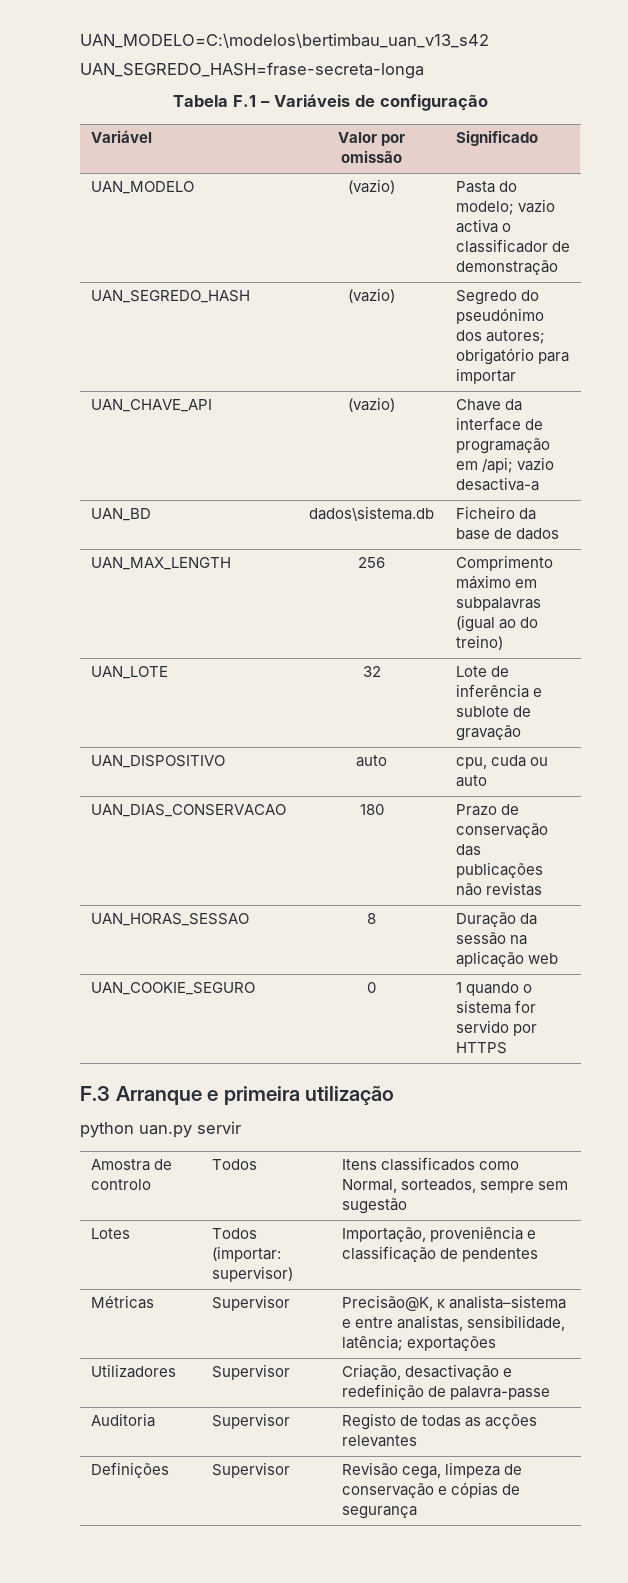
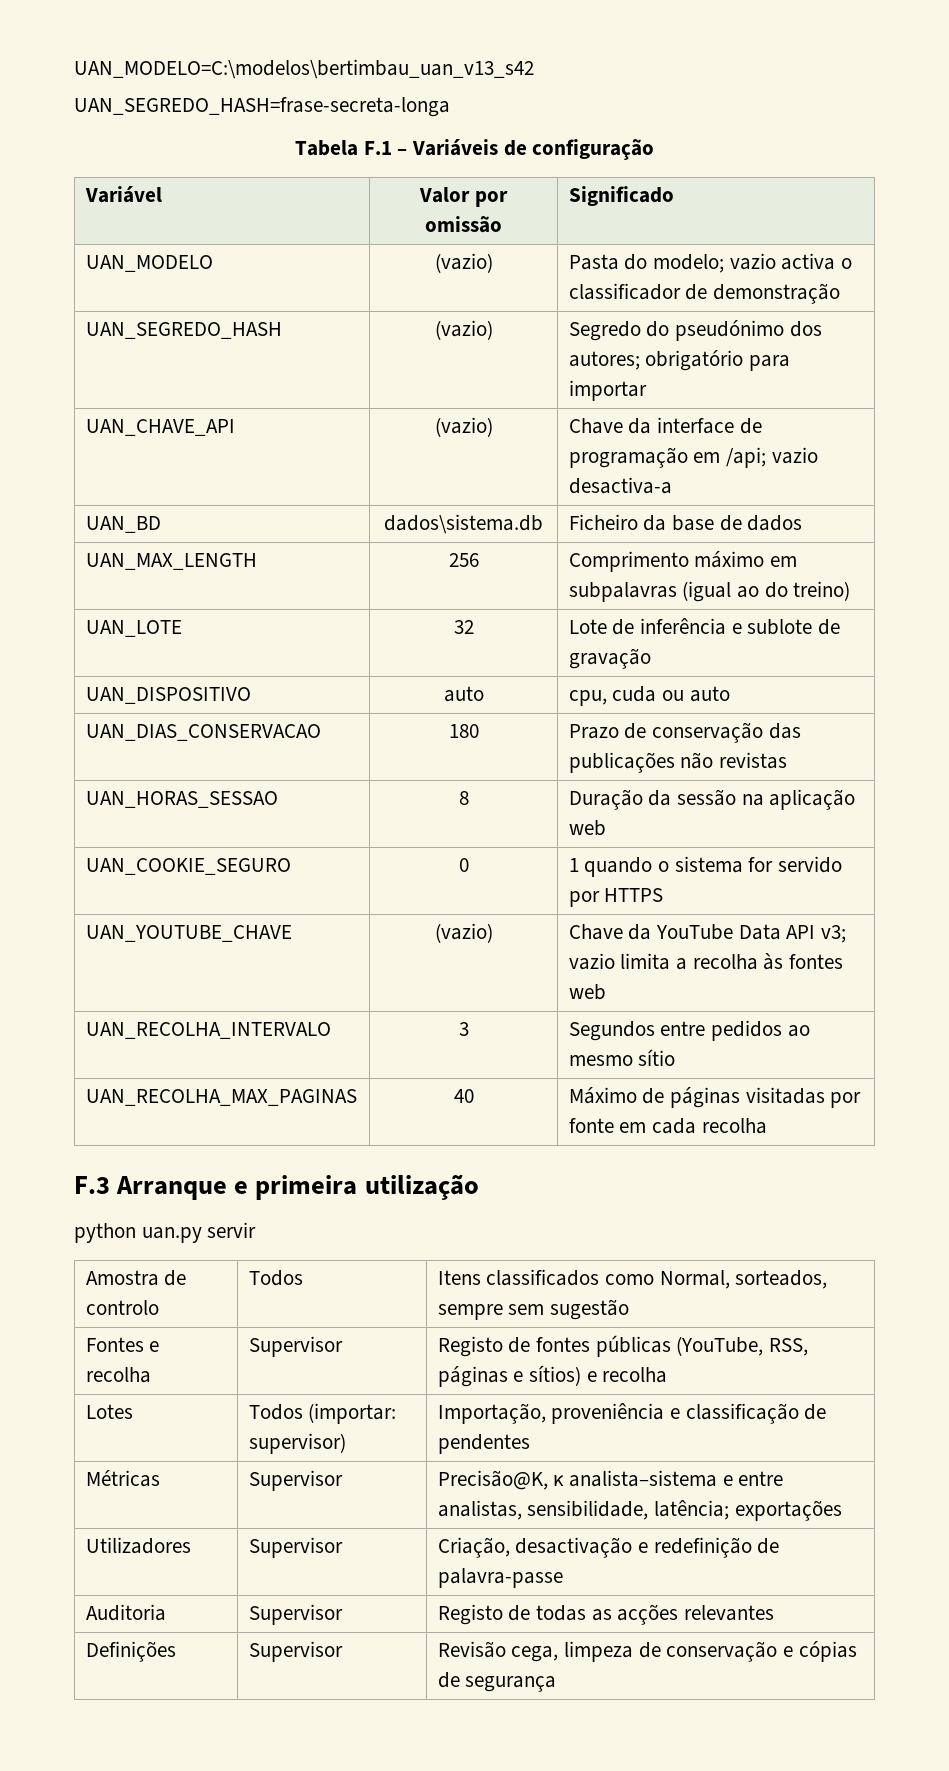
+ UAN_YOUTUBE_CHAVE | (vazio) | Chave da YouTube Data API v3; vazio limita a recolha às fontes web
+ UAN_RECOLHA_INTERVALO | 3 | Segundos entre pedidos ao mesmo sítio
+ UAN_RECOLHA_MAX_PAGINAS | 40 | Máximo de páginas visitadas por fonte em cada recolha
+ Fontes e recolha | Supervisor | Registo de fontes públicas (YouTube, RSS, páginas e sítios) e recolha

